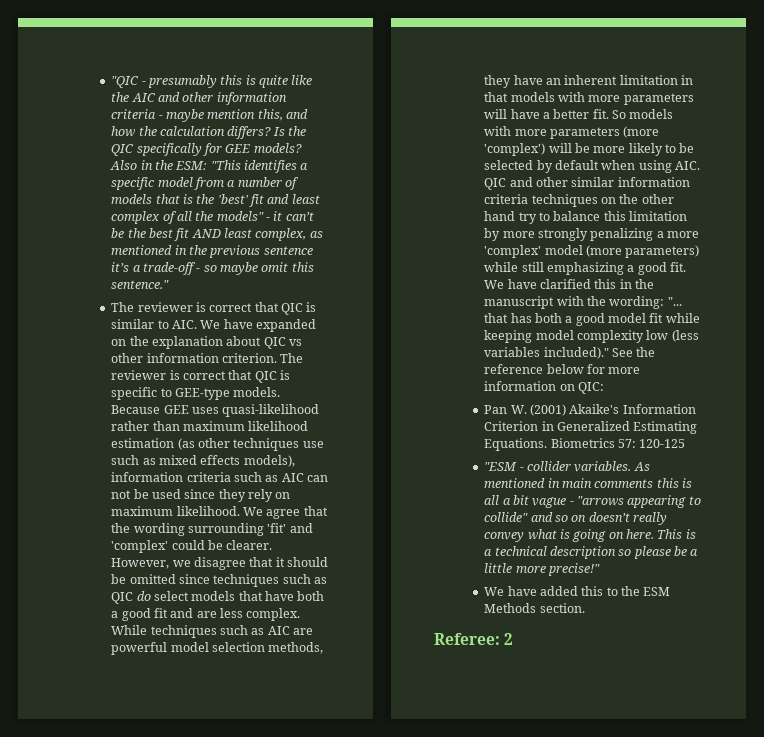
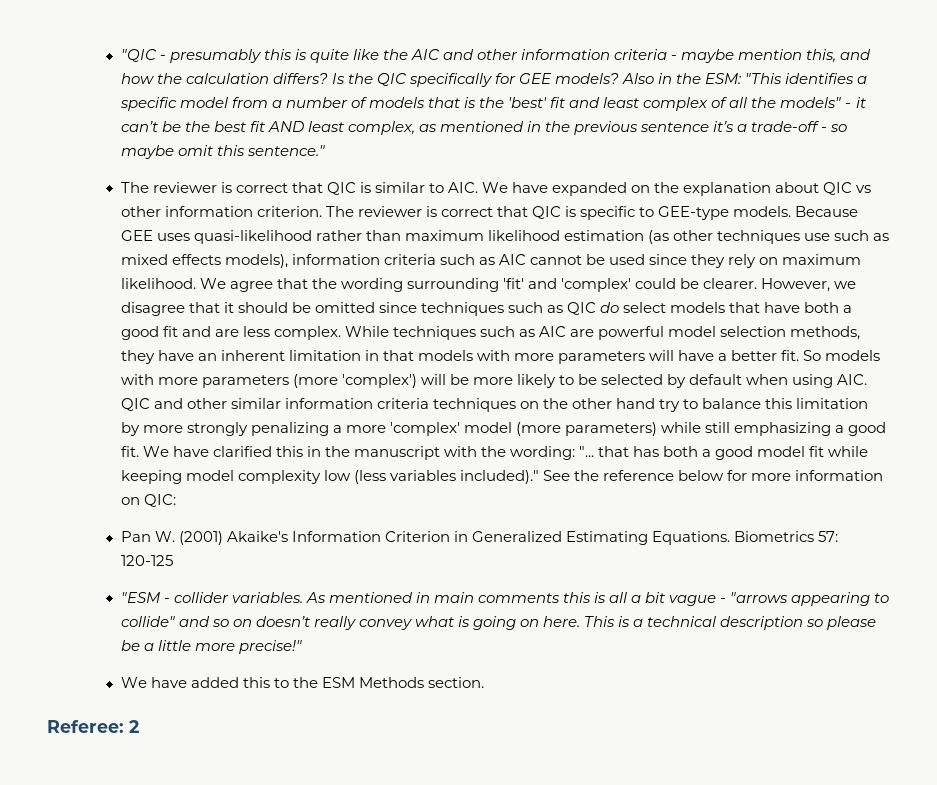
- Because GEE uses quasi-likelihood rather than maximum likelihood estimation (as other techniques use such as mixed effects models), information criteria such as AIC can not be used since they rely on maximum likelihood.
+ Because GEE uses quasi-likelihood rather than maximum likelihood estimation (as other techniques use such as mixed effects models), information criteria such as AIC cannot be used since they rely on maximum likelihood.

